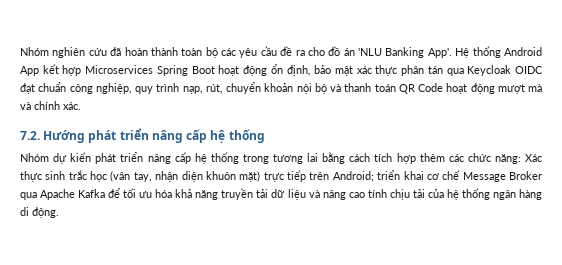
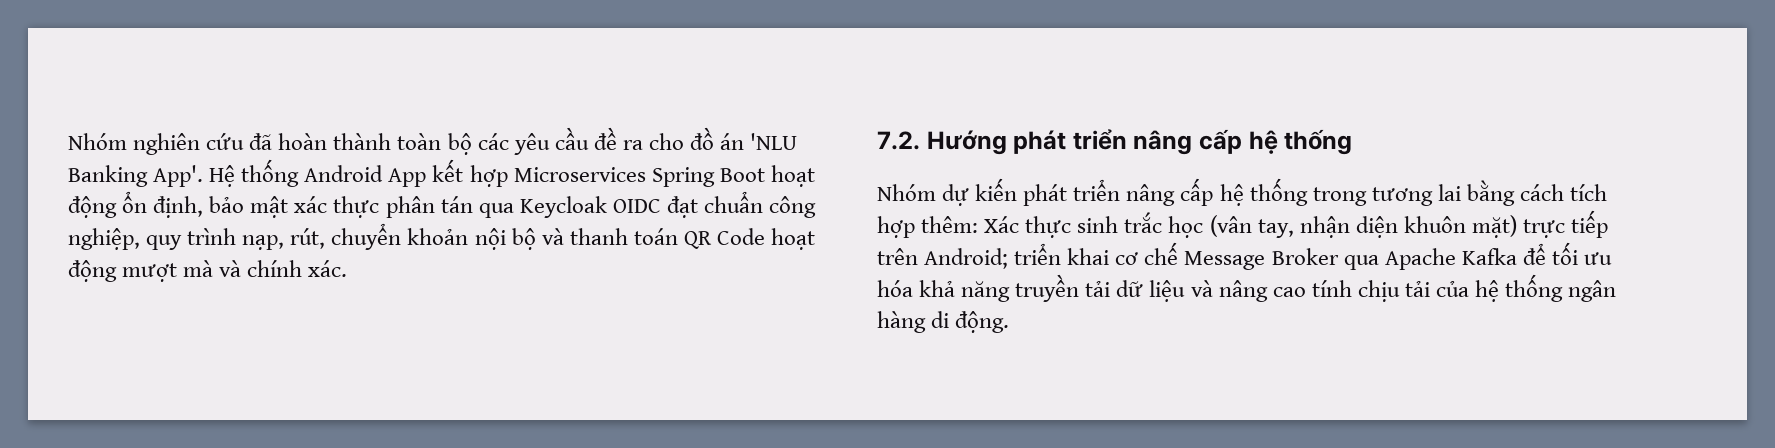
- Nhóm dự kiến phát triển nâng cấp hệ thống trong tương lai bằng cách tích hợp thêm các chức năng:
+ Nhóm dự kiến phát triển nâng cấp hệ thống trong tương lai bằng cách tích hợp thêm:

